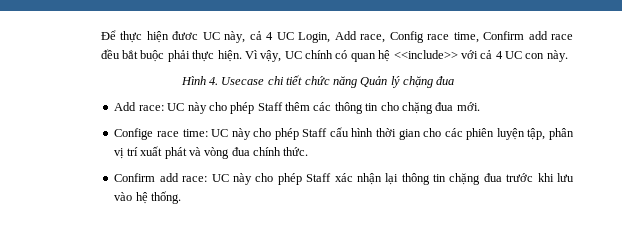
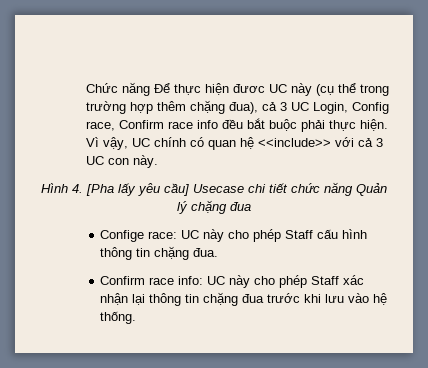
- Để thực hiện đươc UC này, cả 4 UC Login, Add race, Config race time, Confirm add race đều bắt buộc phải thực hiện.
+ Chức năng Để thực hiện đươc UC này (cụ thể trong trường hợp thêm chặng đua), cả 3 UC Login, Config race, Confirm race info đều bắt buộc phải thực hiện.
- Vì vậy, UC chính có quan hệ <<include>> với cả 4 UC con này.
+ Vì vậy, UC chính có quan hệ <<include>> với cả 3 UC con này.
- Hình 4. Usecase chi tiết chức năng Quản lý chặng đua
+ Hình 4. [Pha lấy yêu cầu] Usecase chi tiết chức năng Quản lý chặng đua
- Add race: UC này cho phép Staff thêm các thông tin cho chặng đua mới.
- Confige race time: UC này cho phép Staff cấu hình thời gian cho các phiên luyện tập, phân vị trí xuất phát và vòng đua chính thức.
- Confirm add race: UC này cho phép Staff xác nhận lại thông tin chặng đua trước khi lưu vào hệ thống.
+ Confige race: UC này cho phép Staff cấu hình thông tin chặng đua.
+ Confirm race info: UC này cho phép Staff xác nhận lại thông tin chặng đua trước khi lưu vào hệ thống.

